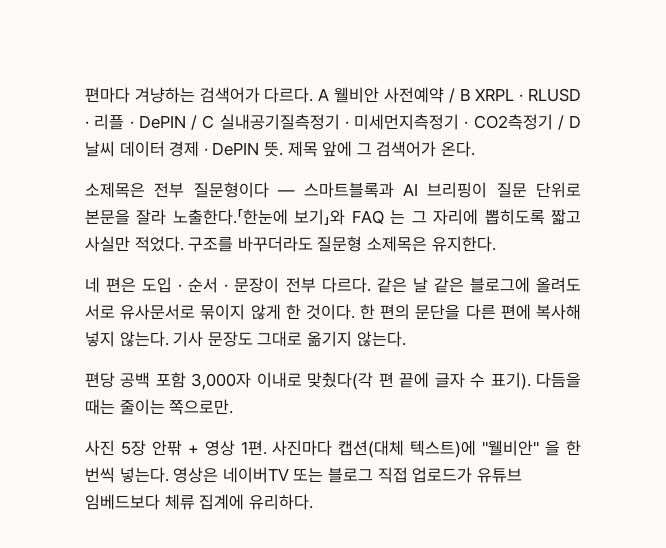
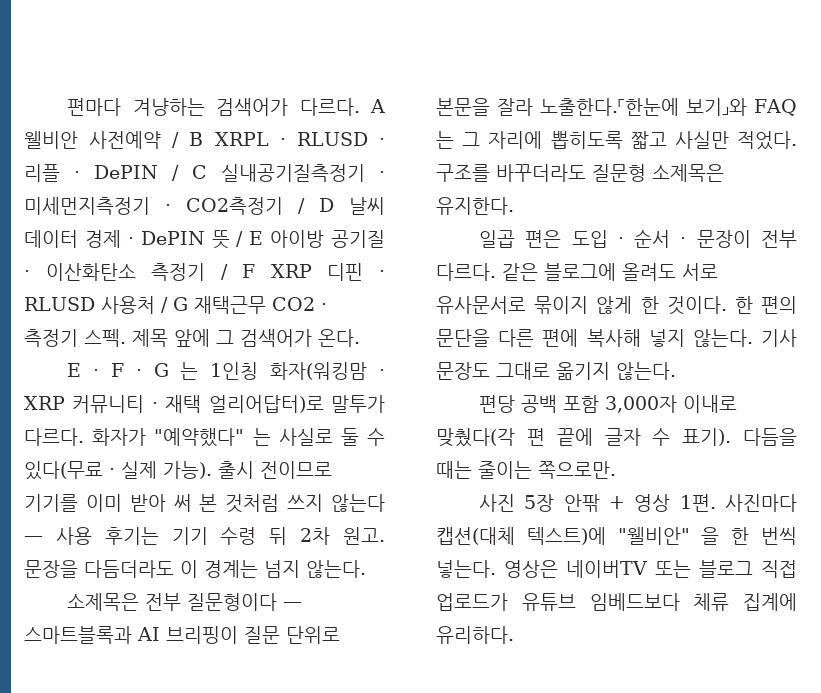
- A 웰비안 사전예약 / B XRPL · RLUSD · 리플 · DePIN / C 실내공기질측정기 · 미세먼지측정기 · CO2측정기 / D 날씨 데이터 경제 · DePIN 뜻.
+ A 웰비안 사전예약 / B XRPL · RLUSD · 리플 · DePIN / C 실내공기질측정기 · 미세먼지측정기 · CO2측정기 / D 날씨 데이터 경제 · DePIN 뜻 / E 아이방 공기질 · 이산화탄소 측정기 / F XRP 디핀 · RLUSD 사용처 / G 재택근무 CO2 · 측정기 스펙.
+ E · F · G 는 1인칭 화자(워킹맘 · XRP 커뮤니티 · 재택 얼리어답터)로 말투가 다르다. 화자가 "예약했다" 는 사실로 둘 수 있다(무료 · 실제 가능). 출시 전이므로 기기를 이미 받아 써 본 것처럼 쓰지 않는다 — 사용 후기는 기기 수령 뒤 2차 원고. 문장을 다듬더라도 이 경계는 넘지 않는다.
- 네 편은 도입 · 순서 · 문장이 전부 다르다.
+ 일곱 편은 도입 · 순서 · 문장이 전부 다르다.
- 같은 날 같은 블로그에 올려도 서로 유사문서로 묶이지 않게 한 것이다.
+ 같은 블로그에 올려도 서로 유사문서로 묶이지 않게 한 것이다.

